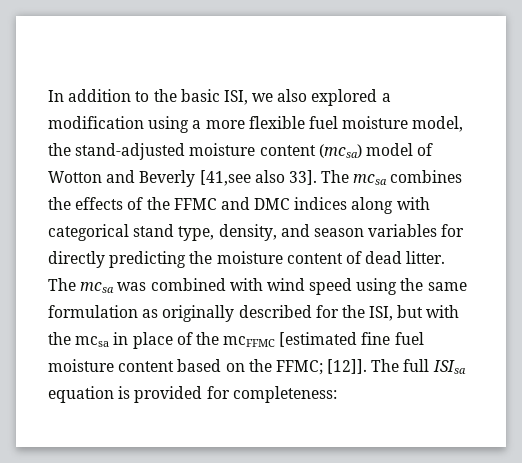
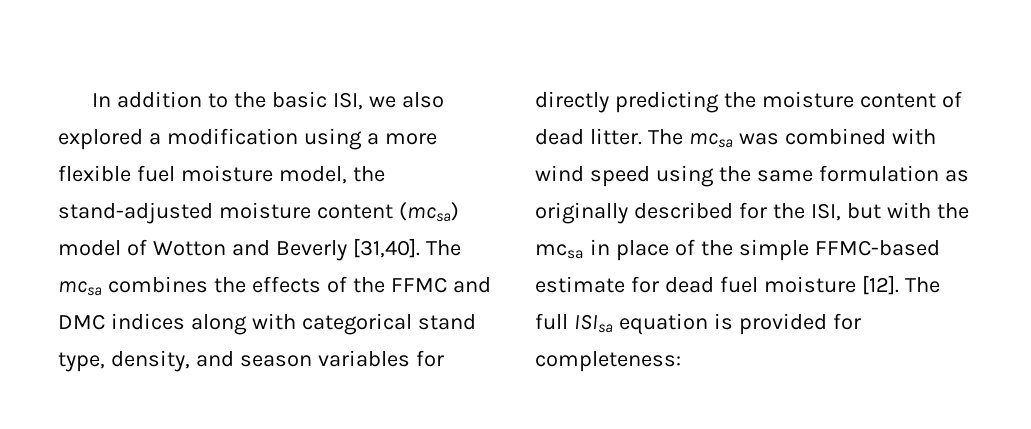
- In addition to the basic ISI, we also explored a modification using a more flexible fuel moisture model, the stand-adjusted moisture content (mcsa) model of Wotton and Beverly [41,see also 33].
+ In addition to the basic ISI, we also explored a modification using a more flexible fuel moisture model, the stand-adjusted moisture content (mcsa) model of Wotton and Beverly [31,40].
- The mcsa was combined with wind speed using the same formulation as originally described for the ISI, but with the mcsa in place of the mcFFMC [estimated fine fuel moisture content based on the FFMC; [12]].
+ The mcsa was combined with wind speed using the same formulation as originally described for the ISI, but with the mcsa in place of the simple FFMC-based estimate for dead fuel moisture [12].

